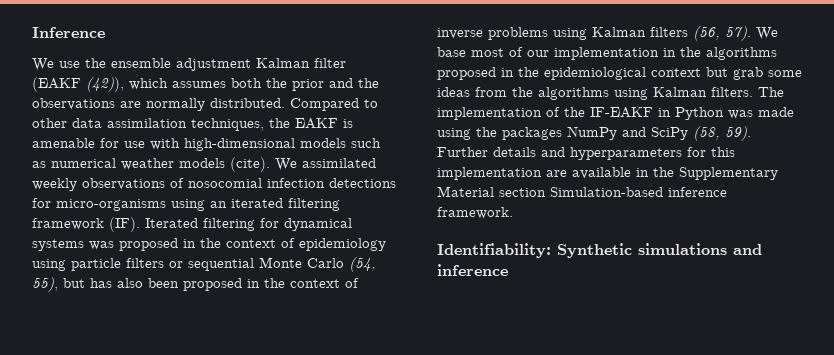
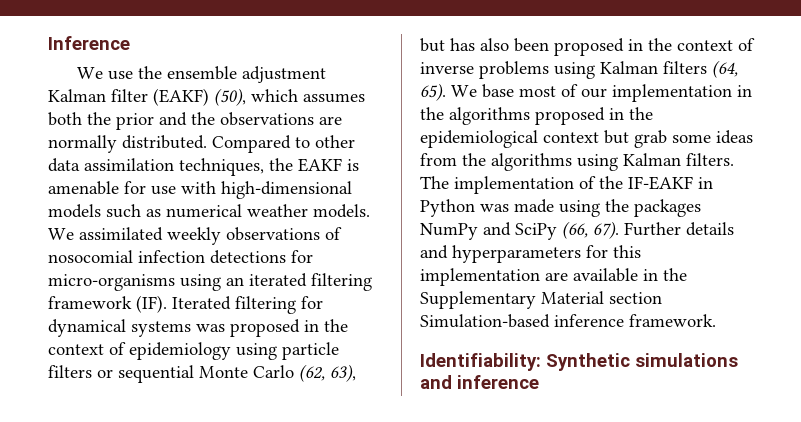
- We use the ensemble adjustment Kalman filter (EAKF (42)), which assumes both the prior and the observations are normally distributed.
+ We use the ensemble adjustment Kalman filter (EAKF) (50), which assumes both the prior and the observations are normally distributed.
- Compared to other data assimilation techniques, the EAKF is amenable for use with high-dimensional models such as numerical weather models (cite).
+ Compared to other data assimilation techniques, the EAKF is amenable for use with high-dimensional models such as numerical weather models.
- We assimilated weekly observations of nosocomial infection detections for micro-organisms using an iterated filtering framework (IF). Iterated filtering for dynamical systems was proposed in the context of epidemiology using particle filters or sequential Monte Carlo (54, 55), but has also been proposed in the context of inverse problems using Kalman filters (56, 57).
+ We assimilated weekly observations of nosocomial infection detections for micro-organisms using an iterated filtering framework (IF). Iterated filtering for dynamical systems was proposed in the context of epidemiology using particle filters or sequential Monte Carlo (62, 63), but has also been proposed in the context of inverse problems using Kalman filters (64, 65).
- The implementation of the IF-EAKF in Python was made using the packages NumPy and SciPy (58, 59).
+ The implementation of the IF-EAKF in Python was made using the packages NumPy and SciPy (66, 67).

